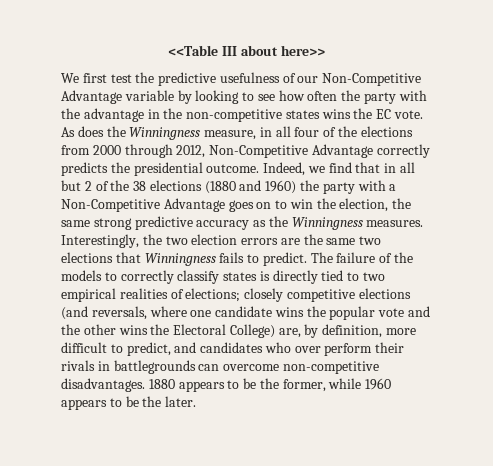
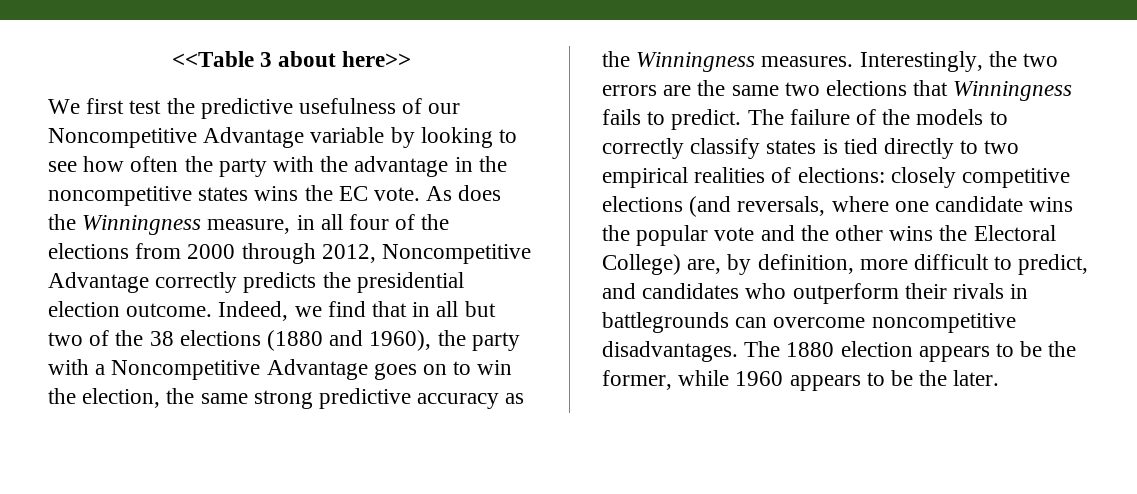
- <<Table III about here>>
+ <<Table 3 about here>>
- We first test the predictive usefulness of our Non-Competitive Advantage variable by looking to see how often the party with the advantage in the non-competitive states wins the EC vote.
+ We first test the predictive usefulness of our Noncompetitive Advantage variable by looking to see how often the party with the advantage in the noncompetitive states wins the EC vote.
- As does the Winningness measure, in all four of the elections from 2000 through 2012, Non-Competitive Advantage correctly predicts the presidential outcome.
+ As does the Winningness measure, in all four of the elections from 2000 through 2012, Noncompetitive Advantage correctly predicts the presidential election outcome.
- Indeed, we find that in all but 2 of the 38 elections (1880 and 1960) the party with a Non-Competitive Advantage goes on to win the election, the same strong predictive accuracy as the Winningness measures.
+ Indeed, we find that in all but two of the 38 elections (1880 and 1960), the party with a Noncompetitive Advantage goes on to win the election, the same strong predictive accuracy as the Winningness measures.
- Interestingly, the two election errors are the same two elections that Winningness fails to predict.
+ Interestingly, the two errors are the same two elections that Winningness fails to predict.
- The failure of the models to correctly classify states is directly tied to two empirical realities of elections;
+ The failure of the models to correctly classify states is tied directly to two empirical realities of elections:
- closely competitive elections (and reversals, where one candidate wins the popular vote and the other wins the Electoral College) are, by definition, more difficult to predict, and candidates who over perform their rivals in battlegrounds can overcome non-competitive disadvantages. 1880 appears to be the former, while 1960 appears to be the later.
+ closely competitive elections (and reversals, where one candidate wins the popular vote and the other wins the Electoral College) are, by definition, more difficult to predict, and candidates who outperform their rivals in battlegrounds can overcome noncompetitive disadvantages. The 1880 election appears to be the former, while 1960 appears to be the later.

